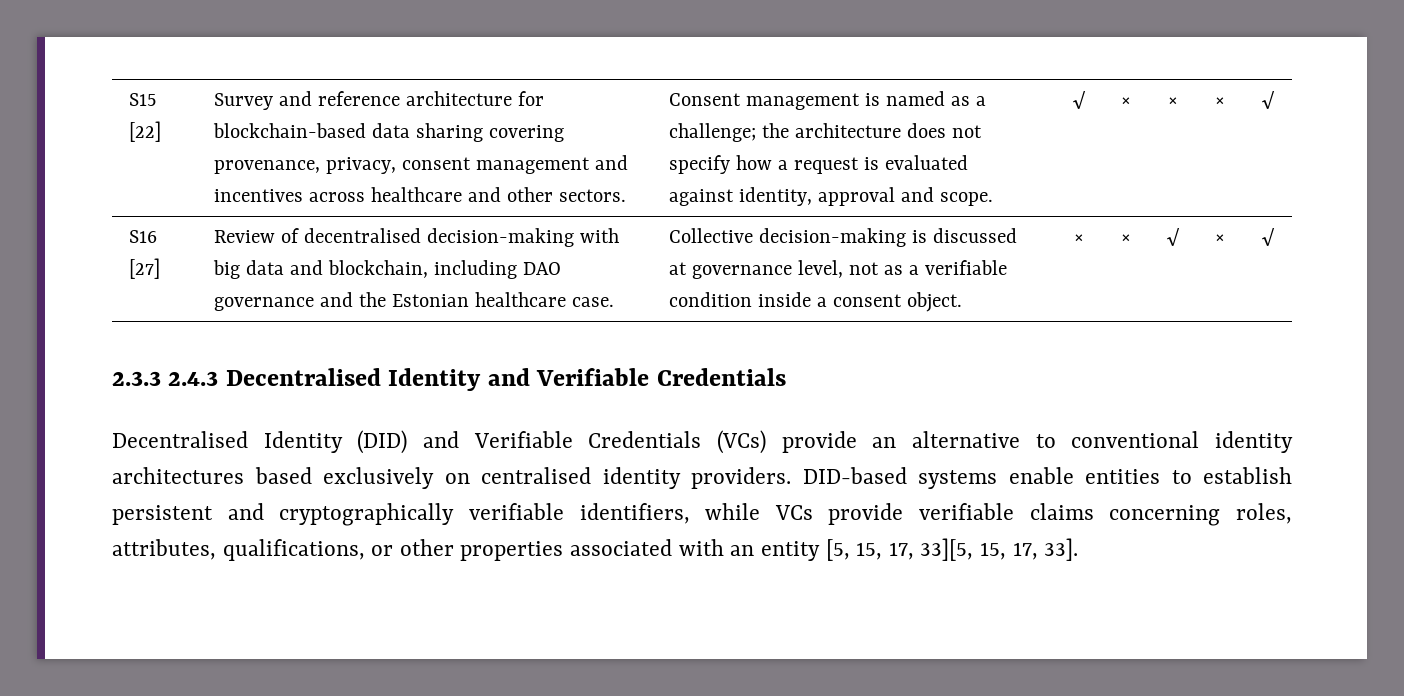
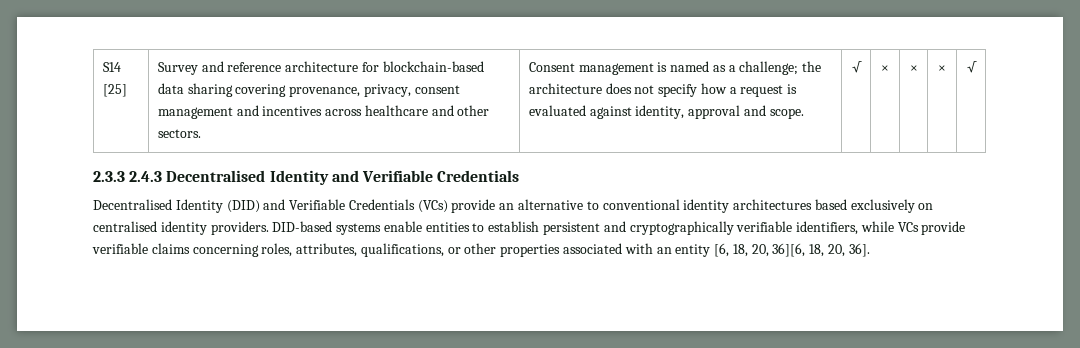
- S15 [22]
+ S14 [25]
- S16 [27] | Review of decentralised decision-making with big data and blockchain, including DAO governance and the Estonian healthcare case. | Collective decision-making is discussed at governance level, not as a verifiable condition inside a consent object. | × | × | √ | × | √
- DID-based systems enable entities to establish persistent and cryptographically verifiable identifiers, while VCs provide verifiable claims concerning roles, attributes, qualifications, or other properties associated with an entity [5, 15, 17, 33][5, 15, 17, 33].
+ DID-based systems enable entities to establish persistent and cryptographically verifiable identifiers, while VCs provide verifiable claims concerning roles, attributes, qualifications, or other properties associated with an entity [6, 18, 20, 36][6, 18, 20, 36].

